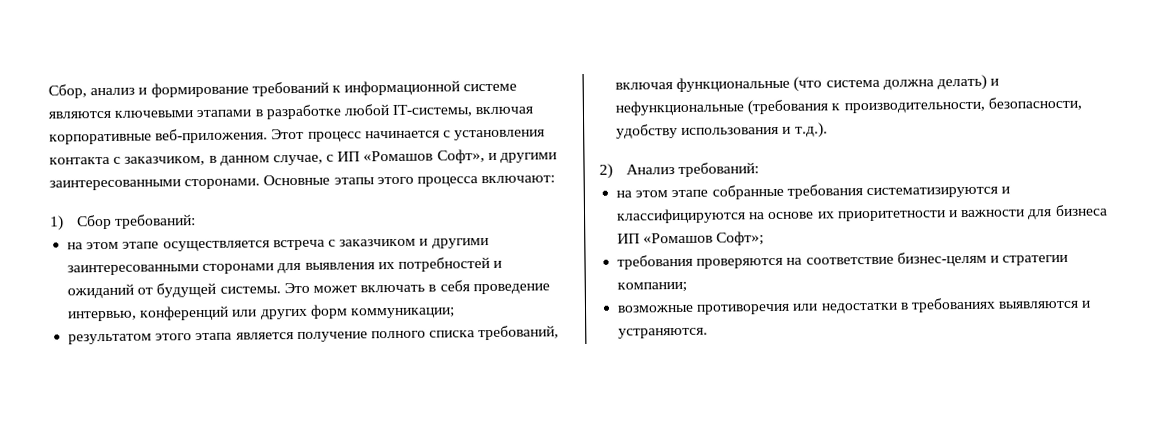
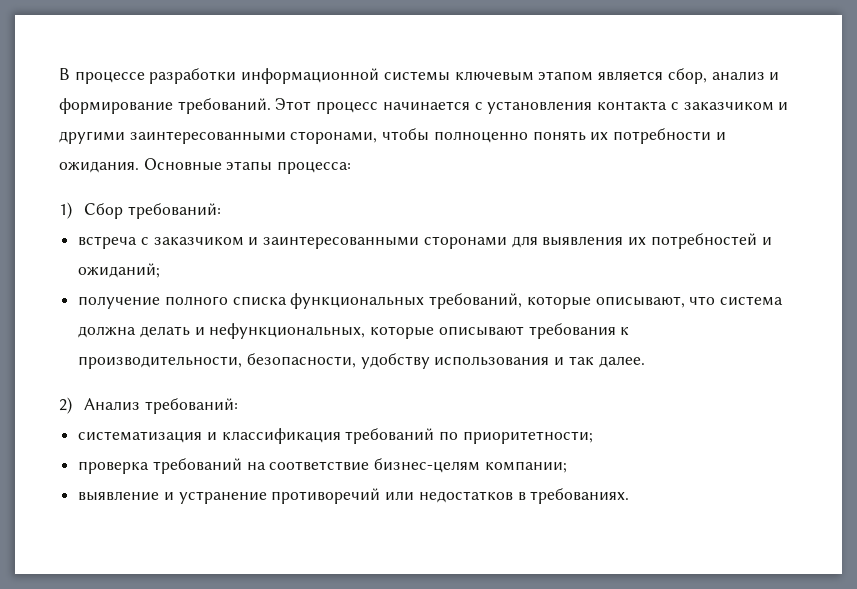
- Сбор, анализ и формирование требований к информационной системе являются ключевыми этапами в разработке любой IT-системы, включая корпоративные веб-приложения.
+ В процессе разработки информационной системы ключевым этапом является сбор, анализ и формирование требований.
- Этот процесс начинается с установления контакта с заказчиком, в данном случае, с ИП «Ромашов Софт», и другими заинтересованными сторонами. Основные этапы этого процесса включают:
+ Этот процесс начинается с установления контакта с заказчиком и другими заинтересованными сторонами, чтобы полноценно понять их потребности и ожидания. Основные этапы процесса:
- на этом этапе осуществляется встреча с заказчиком и другими заинтересованными сторонами для выявления их потребностей и ожиданий от будущей системы. Это может включать в себя проведение интервью, конференций или других форм коммуникации;
- результатом этого этапа является получение полного списка требований, включая функциональные (что система должна делать) и нефункциональные (требования к производительности, безопасности, удобству использования и т.д.).
+ встреча с заказчиком и заинтересованными сторонами для выявления их потребностей и ожиданий;
+ получение полного списка функциональных требований, которые описывают, что система должна делать и нефункциональных, которые описывают требования к производительности, безопасности, удобству использования и так далее.
- на этом этапе собранные требования систематизируются и классифицируются на основе их приоритетности и важности для бизнеса ИП «Ромашов Софт»;
- требования проверяются на соответствие бизнес-целям и стратегии компании;
+ систематизация и классификация требований по приоритетности;
+ проверка требований на соответствие бизнес-целям компании;
- возможные противоречия или недостатки в требованиях выявляются и устраняются.
+ выявление и устранение противоречий или недостатков в требованиях.

